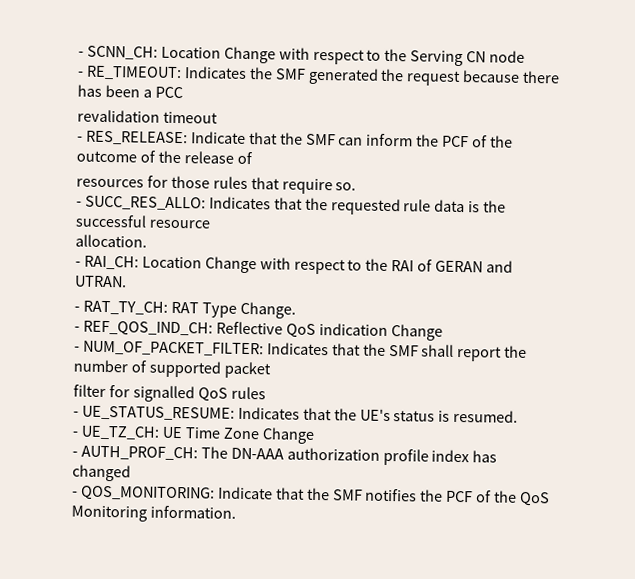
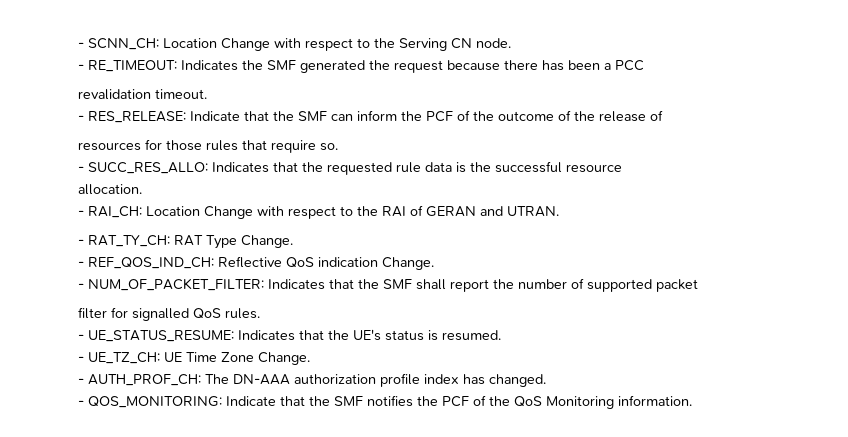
- - SCNN_CH: Location Change with respect to the Serving CN node
+ - SCNN_CH: Location Change with respect to the Serving CN node.
- revalidation timeout
+ revalidation timeout.
- - REF_QOS_IND_CH: Reflective QoS indication Change
+ - REF_QOS_IND_CH: Reflective QoS indication Change.
- filter for signalled QoS rules
+ filter for signalled QoS rules.
- - UE_TZ_CH: UE Time Zone Change
+ - UE_TZ_CH: UE Time Zone Change.
- - AUTH_PROF_CH: The DN-AAA authorization profile index has changed
+ - AUTH_PROF_CH: The DN-AAA authorization profile index has changed.

